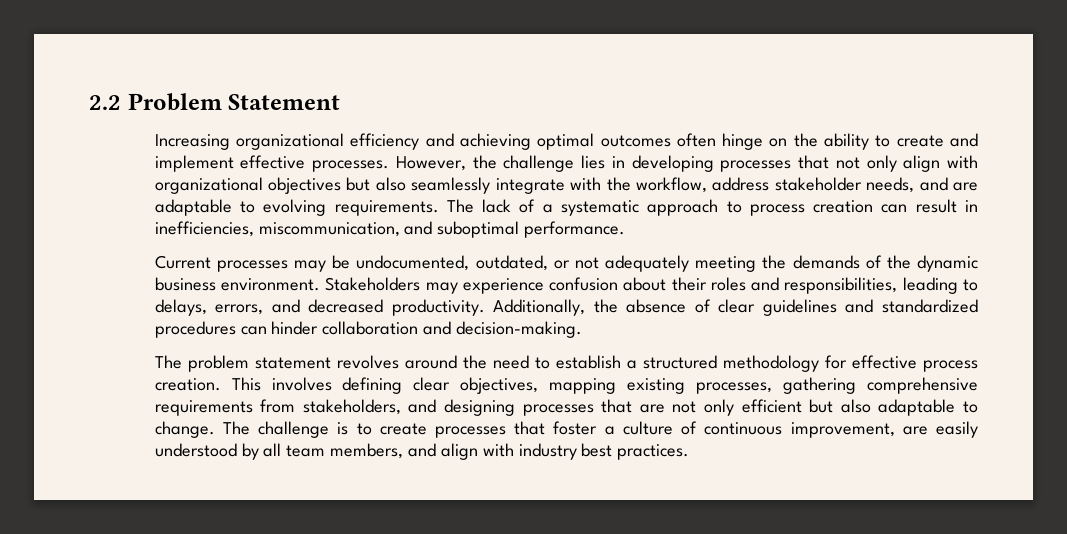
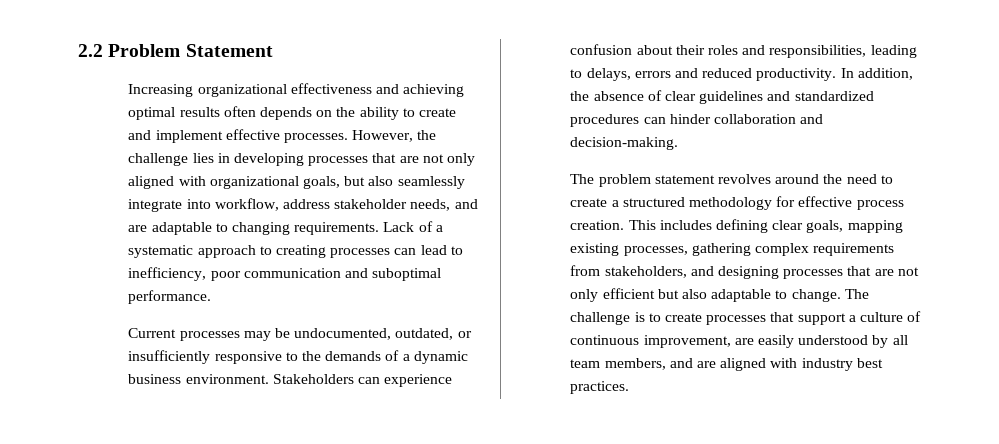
- Increasing organizational efficiency and achieving optimal outcomes often hinge on the ability to create and implement effective processes.
+ Increasing organizational effectiveness and achieving optimal results often depends on the ability to create and implement effective processes.
- However, the challenge lies in developing processes that not only align with organizational objectives but also seamlessly integrate with the workflow, address stakeholder needs, and are adaptable to evolving requirements. The lack of a systematic approach to process creation can result in inefficiencies, miscommunication, and suboptimal performance.
+ However, the challenge lies in developing processes that are not only aligned with organizational goals, but also seamlessly integrate into workflow, address stakeholder needs, and are adaptable to changing requirements. Lack of a systematic approach to creating processes can lead to inefficiency, poor communication and suboptimal performance.
- Current processes may be undocumented, outdated, or not adequately meeting the demands of the dynamic business environment.
+ Current processes may be undocumented, outdated, or insufficiently responsive to the demands of a dynamic business environment.
- Stakeholders may experience confusion about their roles and responsibilities, leading to delays, errors, and decreased productivity. Additionally, the absence of clear guidelines and standardized procedures can hinder collaboration and decision-making.
+ Stakeholders can experience confusion about their roles and responsibilities, leading to delays, errors and reduced productivity. In addition, the absence of clear guidelines and standardized procedures can hinder collaboration and decision-making.
- The problem statement revolves around the need to establish a structured methodology for effective process creation.
+ The problem statement revolves around the need to create a structured methodology for effective process creation.
- This involves defining clear objectives, mapping existing processes, gathering comprehensive requirements from stakeholders, and designing processes that are not only efficient but also adaptable to change.
+ This includes defining clear goals, mapping existing processes, gathering complex requirements from stakeholders, and designing processes that are not only efficient but also adaptable to change.
- The challenge is to create processes that foster a culture of continuous improvement, are easily understood by all team members, and align with industry best practices.
+ The challenge is to create processes that support a culture of continuous improvement, are easily understood by all team members, and are aligned with industry best practices.

